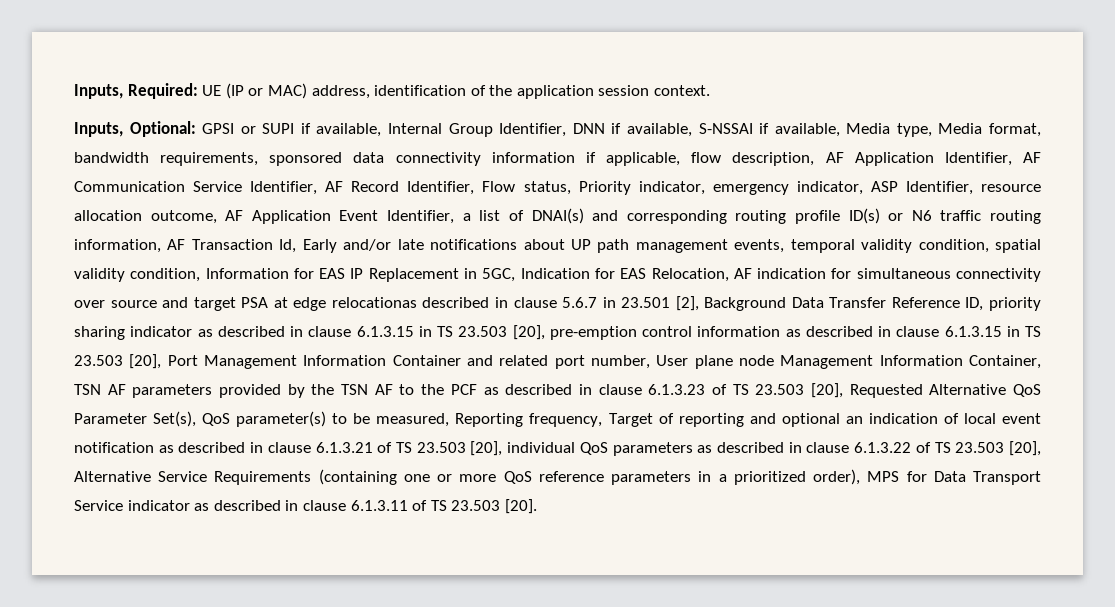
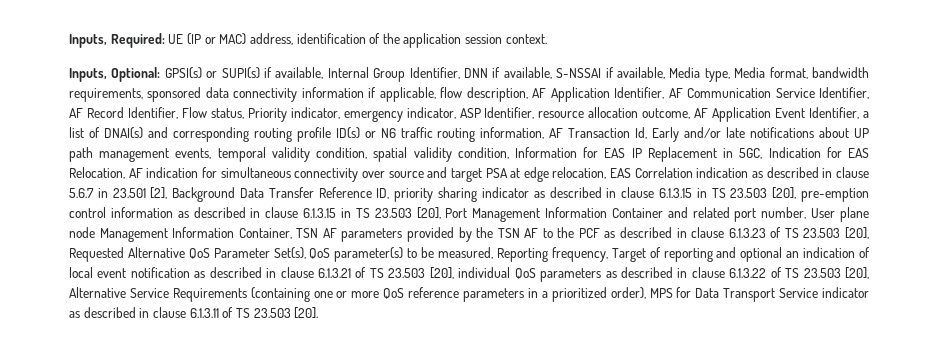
- GPSI or SUPI if available, Internal Group Identifier, DNN if available, S-NSSAI if available, Media type, Media format, bandwidth requirements, sponsored data connectivity information if applicable, flow description, AF Application Identifier, AF Communication Service Identifier, AF Record Identifier, Flow status, Priority indicator, emergency indicator, ASP Identifier, resource allocation outcome, AF Application Event Identifier, a list of DNAI(s) and corresponding routing profile ID(s) or N6 traffic routing information, AF Transaction Id, Early and/or late notifications about UP path management events, temporal validity condition, spatial validity condition, Information for EAS IP Replacement in 5GC, Indication for EAS Relocation, AF indication for simultaneous connectivity over source and target PSA at edge relocationas described in clause 5.6.7 in 23.501 [2], Background Data Transfer Reference ID, priority sharing indicator as described in clause 6.1.3.15 in TS 23.503 [20], pre-emption control information as described in clause 6.1.3.15 in TS 23.503 [20], Port Management Information Container and related port number, User plane node Management Information Container, TSN AF parameters provided by the TSN AF to the PCF as described in clause 6.1.3.23 of TS 23.503 [20], Requested Alternative QoS Parameter Set(s), QoS parameter(s) to be measured, Reporting frequency, Target of reporting and optional an indication of local event notification as described in clause 6.1.3.21 of TS 23.503 [20], individual QoS parameters as described in clause 6.1.3.22 of TS 23.503 [20], Alternative Service Requirements (containing one or more QoS reference parameters in a prioritized order), MPS for Data Transport Service indicator as described in clause 6.1.3.11 of TS 23.503 [20].
+ GPSI(s) or SUPI(s) if available, Internal Group Identifier, DNN if available, S-NSSAI if available, Media type, Media format, bandwidth requirements, sponsored data connectivity information if applicable, flow description, AF Application Identifier, AF Communication Service Identifier, AF Record Identifier, Flow status, Priority indicator, emergency indicator, ASP Identifier, resource allocation outcome, AF Application Event Identifier, a list of DNAI(s) and corresponding routing profile ID(s) or N6 traffic routing information, AF Transaction Id, Early and/or late notifications about UP path management events, temporal validity condition, spatial validity condition, Information for EAS IP Replacement in 5GC, Indication for EAS Relocation, AF indication for simultaneous connectivity over source and target PSA at edge relocation, EAS Correlation indication as described in clause 5.6.7 in 23.501 [2], Background Data Transfer Reference ID, priority sharing indicator as described in clause 6.1.3.15 in TS 23.503 [20], pre-emption control information as described in clause 6.1.3.15 in TS 23.503 [20], Port Management Information Container and related port number, User plane node Management Information Container, TSN AF parameters provided by the TSN AF to the PCF as described in clause 6.1.3.23 of TS 23.503 [20], Requested Alternative QoS Parameter Set(s), QoS parameter(s) to be measured, Reporting frequency, Target of reporting and optional an indication of local event notification as described in clause 6.1.3.21 of TS 23.503 [20], individual QoS parameters as described in clause 6.1.3.22 of TS 23.503 [20], Alternative Service Requirements (containing one or more QoS reference parameters in a prioritized order), MPS for Data Transport Service indicator as described in clause 6.1.3.11 of TS 23.503 [20].

